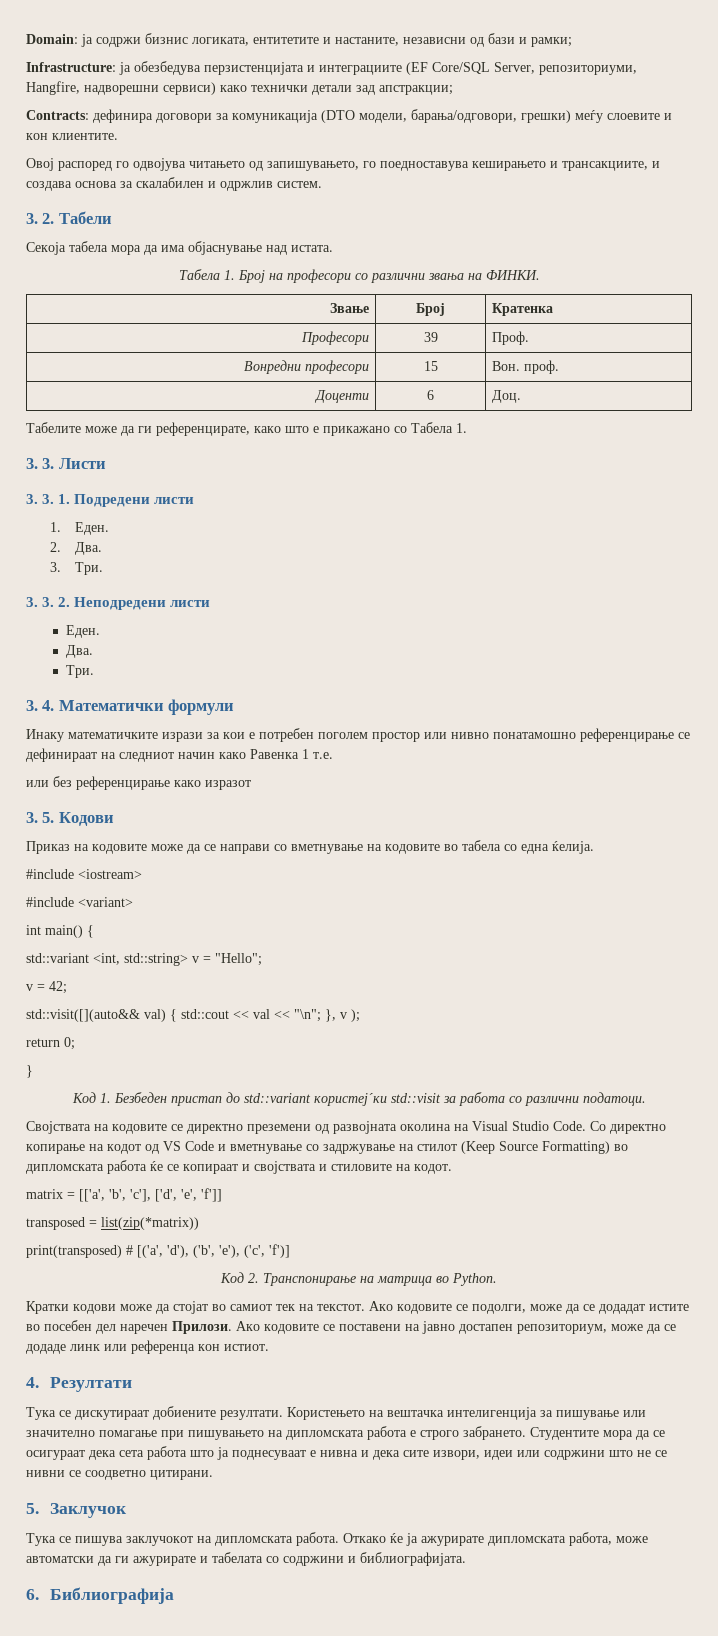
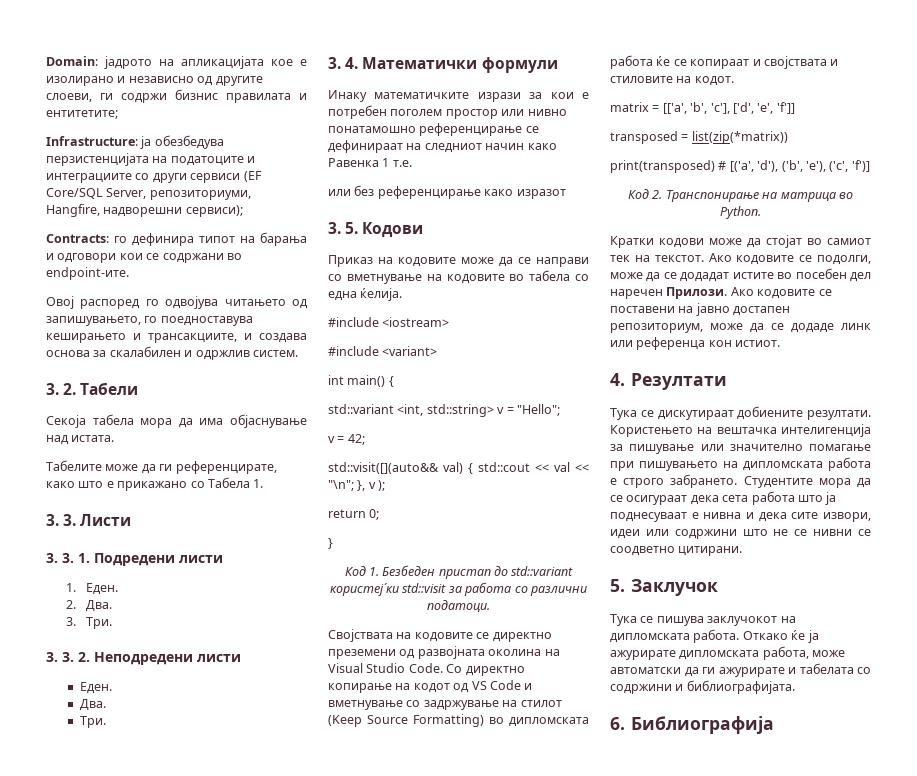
- Domain: ја содржи бизнис логиката, ентитетите и настаните, независни од бази и рамки;
- Infrastructure: ја обезбедува перзистенцијата и интеграциите (EF Core/SQL Server, репозиториуми, Hangfire, надворешни сервиси) како технички детали зад апстракции;
- Contracts: дефинира договори за комуникација (DTO модели, барања/одговори, грешки) меѓу слоевите и кон клиентите.
+ Domain: јадрото на апликацијата кое е изолирано и независно од другите слоеви, ги содржи бизнис правилата и ентитетите;
+ Infrastructure: ја обезбедува перзистенцијата на податоците и интеграциите со други сервиси (EF Core/SQL Server, репозиториуми, Hangfire, надворешни сервиси);
+ Contracts: го дефинира типот на барања и одговори кои се содржани во endpoint-ите.
- Табела 1. Број на професори со различни звања на ФИНКИ.
- Звање | Број | Кратенка
- Професори | 39 | Проф.
- Вонредни професори | 15 | Вон. проф.
- Доценти | 6 | Доц.

